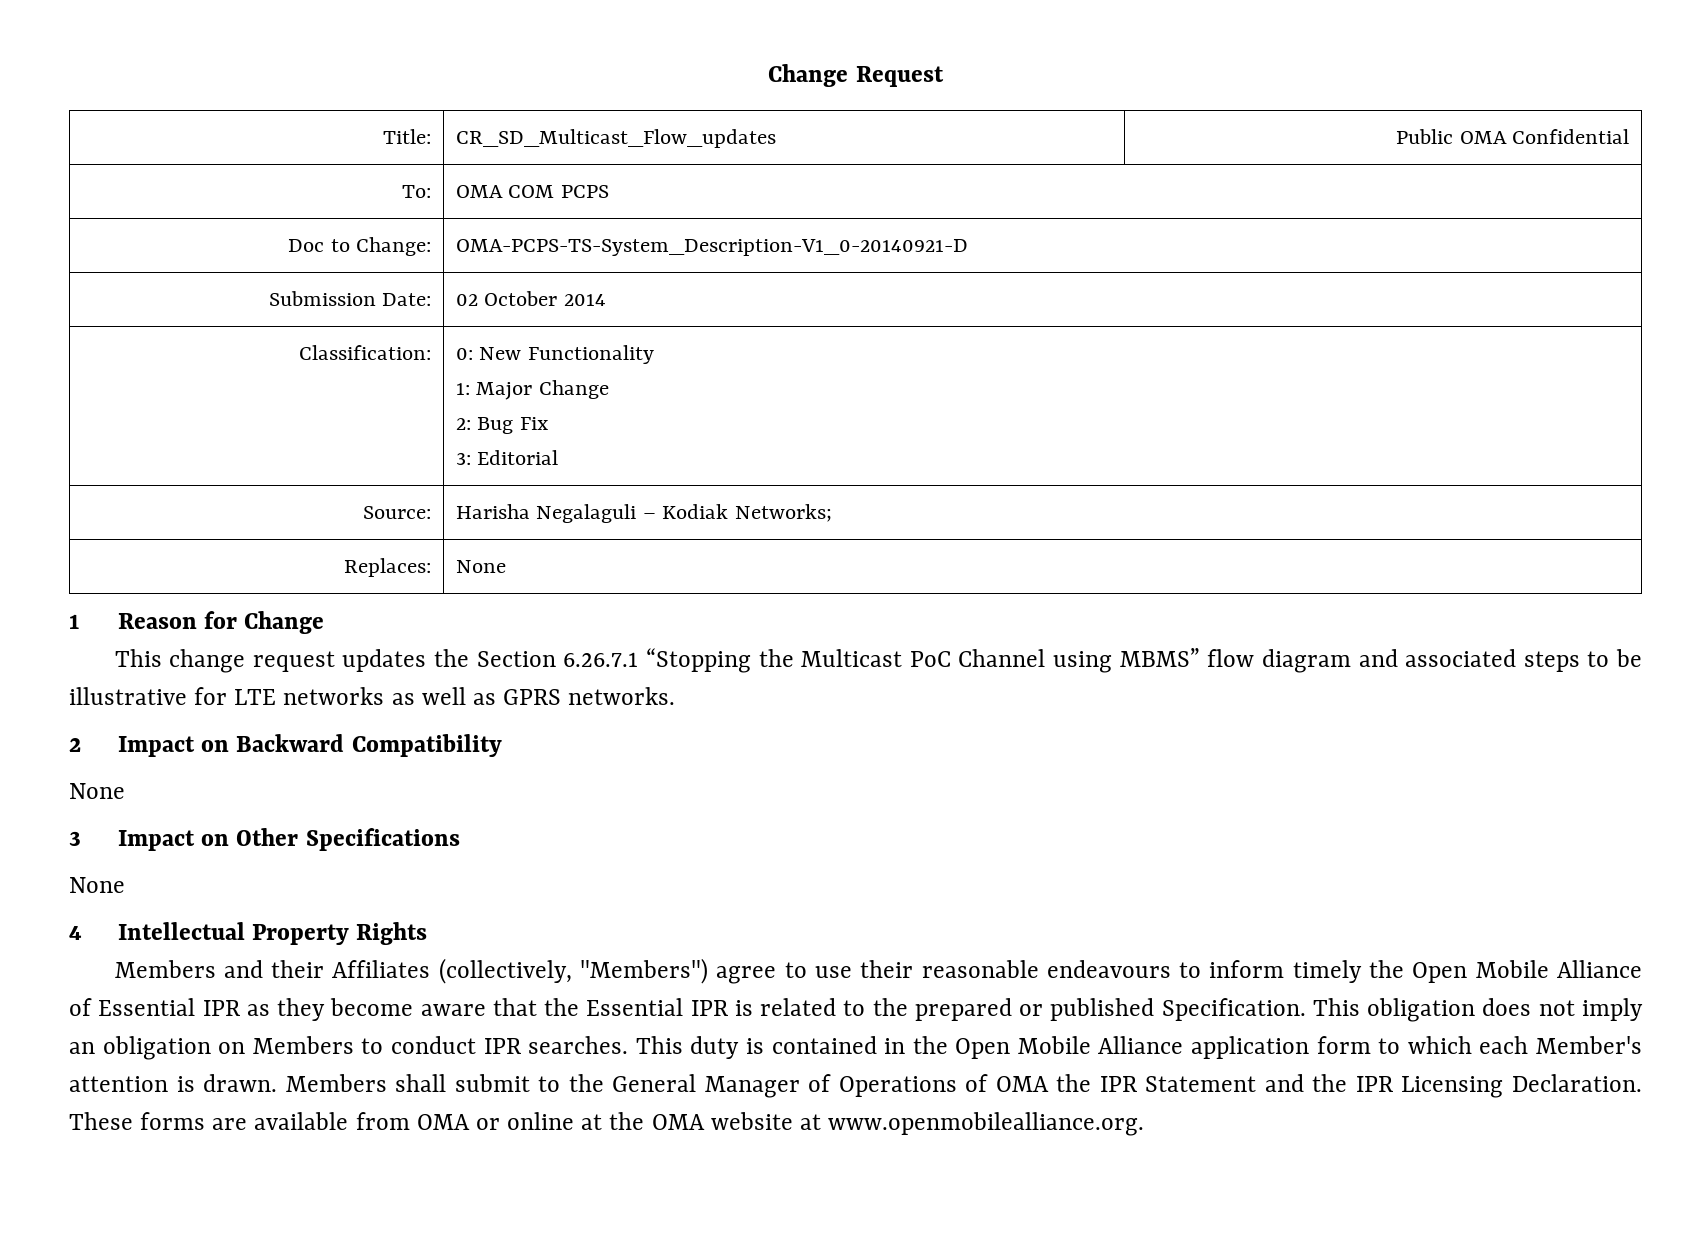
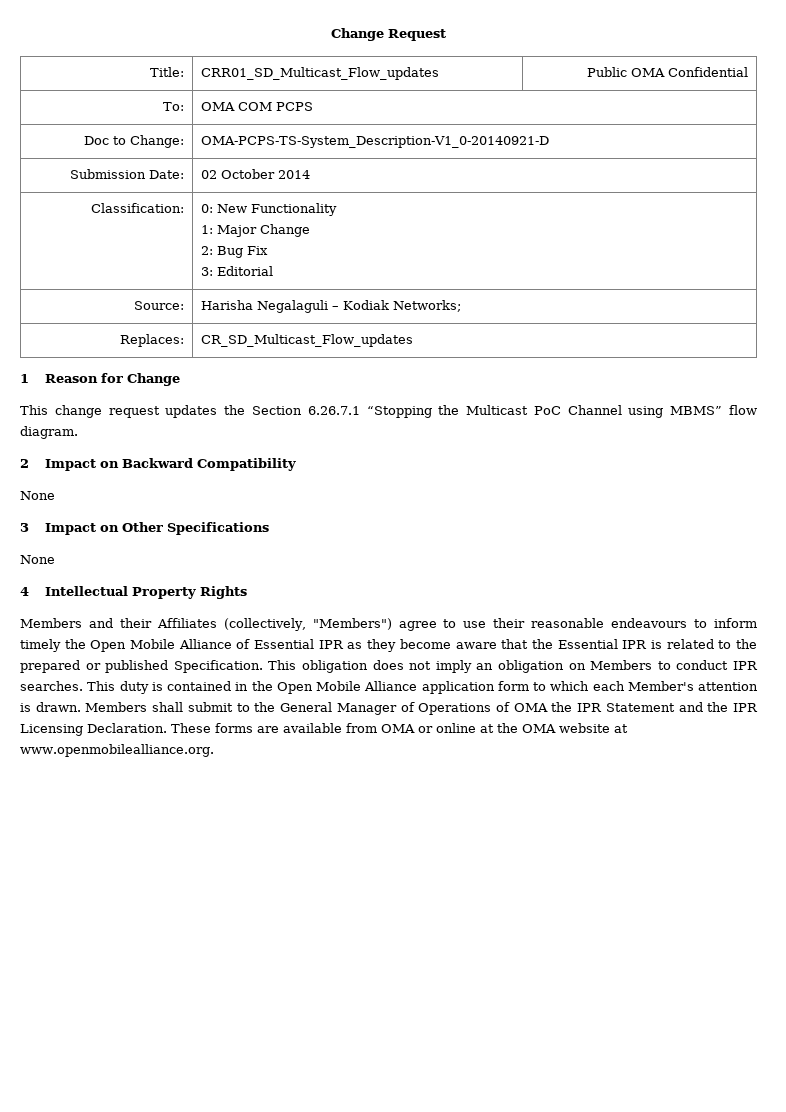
- Title: | CR_SD_Multicast_Flow_updates | Public OMA Confidential
+ Title: | CRR01_SD_Multicast_Flow_updates | Public OMA Confidential
- Replaces: | None
+ Replaces: | CR_SD_Multicast_Flow_updates
- This change request updates the Section 6.26.7.1 “Stopping the Multicast PoC Channel using MBMS” flow diagram and associated steps to be illustrative for LTE networks as well as GPRS networks.
+ This change request updates the Section 6.26.7.1 “Stopping the Multicast PoC Channel using MBMS” flow diagram.

